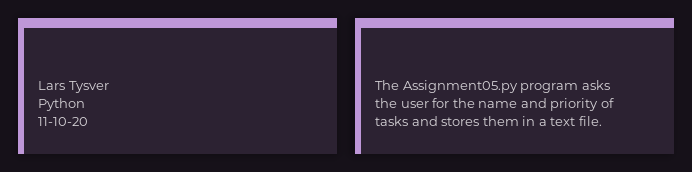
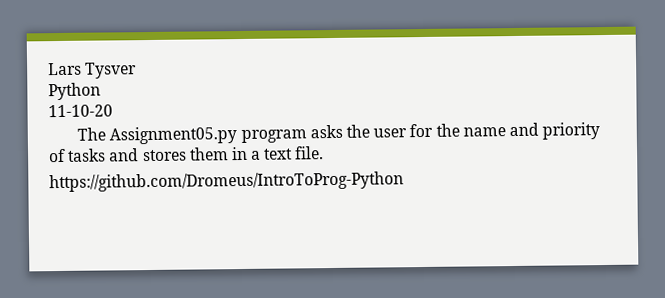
+ https://github.com/Dromeus/IntroToProg-Python

